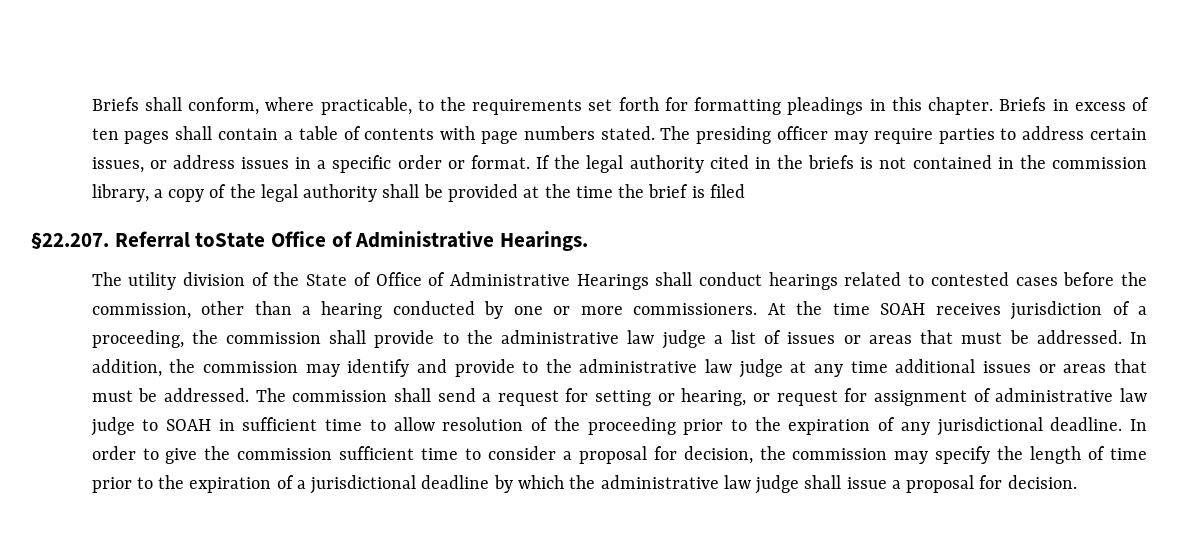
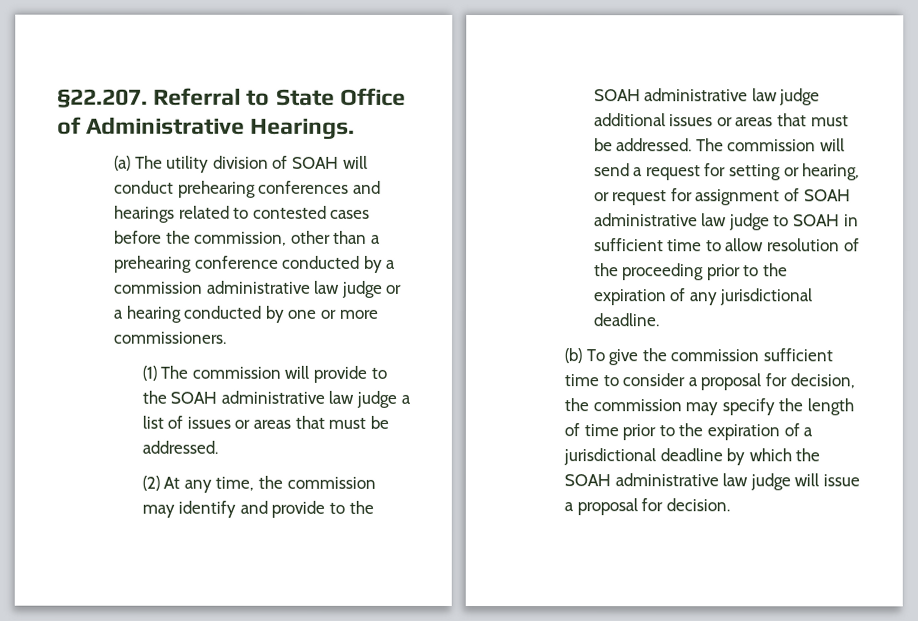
- Briefs shall conform, where practicable, to the requirements set forth for formatting pleadings in this chapter. Briefs in excess of ten pages shall contain a table of contents with page numbers stated. The presiding officer may require parties to address certain issues, or address issues in a specific order or format. If the legal authority cited in the briefs is not contained in the commission library, a copy of the legal authority shall be provided at the time the brief is filed
- §22.207. Referral toState Office of Administrative Hearings.
+ §22.207. Referral to State Office of Administrative Hearings.
- The utility division of the State of Office of Administrative Hearings shall conduct hearings related to contested cases before the commission, other than a hearing conducted by one or more commissioners. At the time SOAH receives jurisdiction of a proceeding, the commission shall provide to the administrative law judge a list of issues or areas that must be addressed. In addition, the commission may identify and provide to the administrative law judge at any time additional issues or areas that must be addressed.
+ (a) The utility division of SOAH will conduct prehearing conferences and hearings related to contested cases before the commission, other than a prehearing conference conducted by a commission administrative law judge or a hearing conducted by one or more commissioners.
+ (1) The commission will provide to the SOAH administrative law judge a list of issues or areas that must be addressed.
+ (2) At any time, the commission may identify and provide to the SOAH administrative law judge additional issues or areas that must be addressed.
- The commission shall send a request for setting or hearing, or request for assignment of administrative law judge to SOAH in sufficient time to allow resolution of the proceeding prior to the expiration of any jurisdictional deadline. In order to give the commission sufficient time to consider a proposal for decision, the commission may specify the length of time prior to the expiration of a jurisdictional deadline by which the administrative law judge shall issue a proposal for decision.
+ The commission will send a request for setting or hearing, or request for assignment of SOAH administrative law judge to SOAH in sufficient time to allow resolution of the proceeding prior to the expiration of any jurisdictional deadline.
+ (b) To give the commission sufficient time to consider a proposal for decision, the commission may specify the length of time prior to the expiration of a jurisdictional deadline by which the SOAH administrative law judge will issue a proposal for decision.

